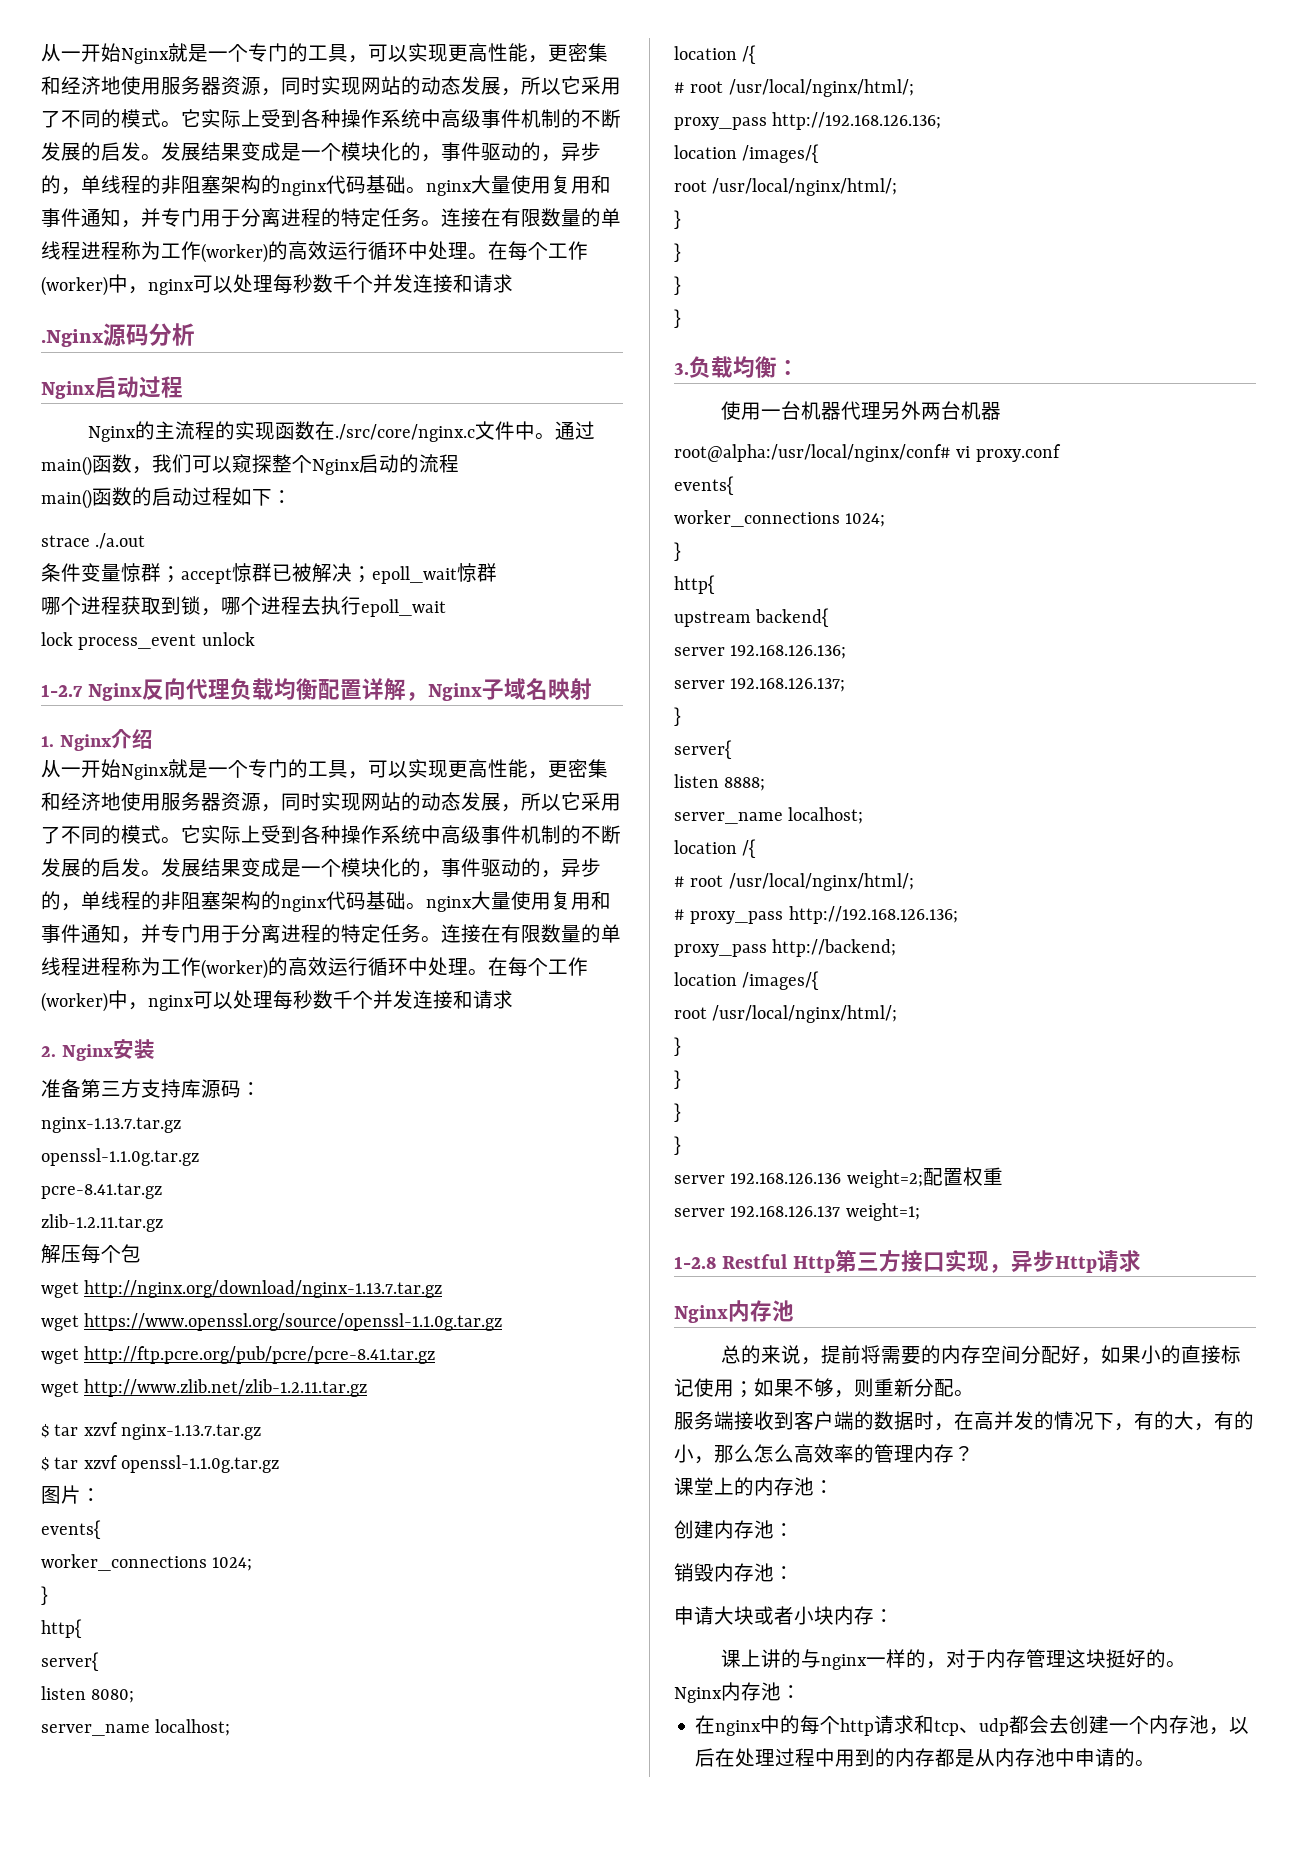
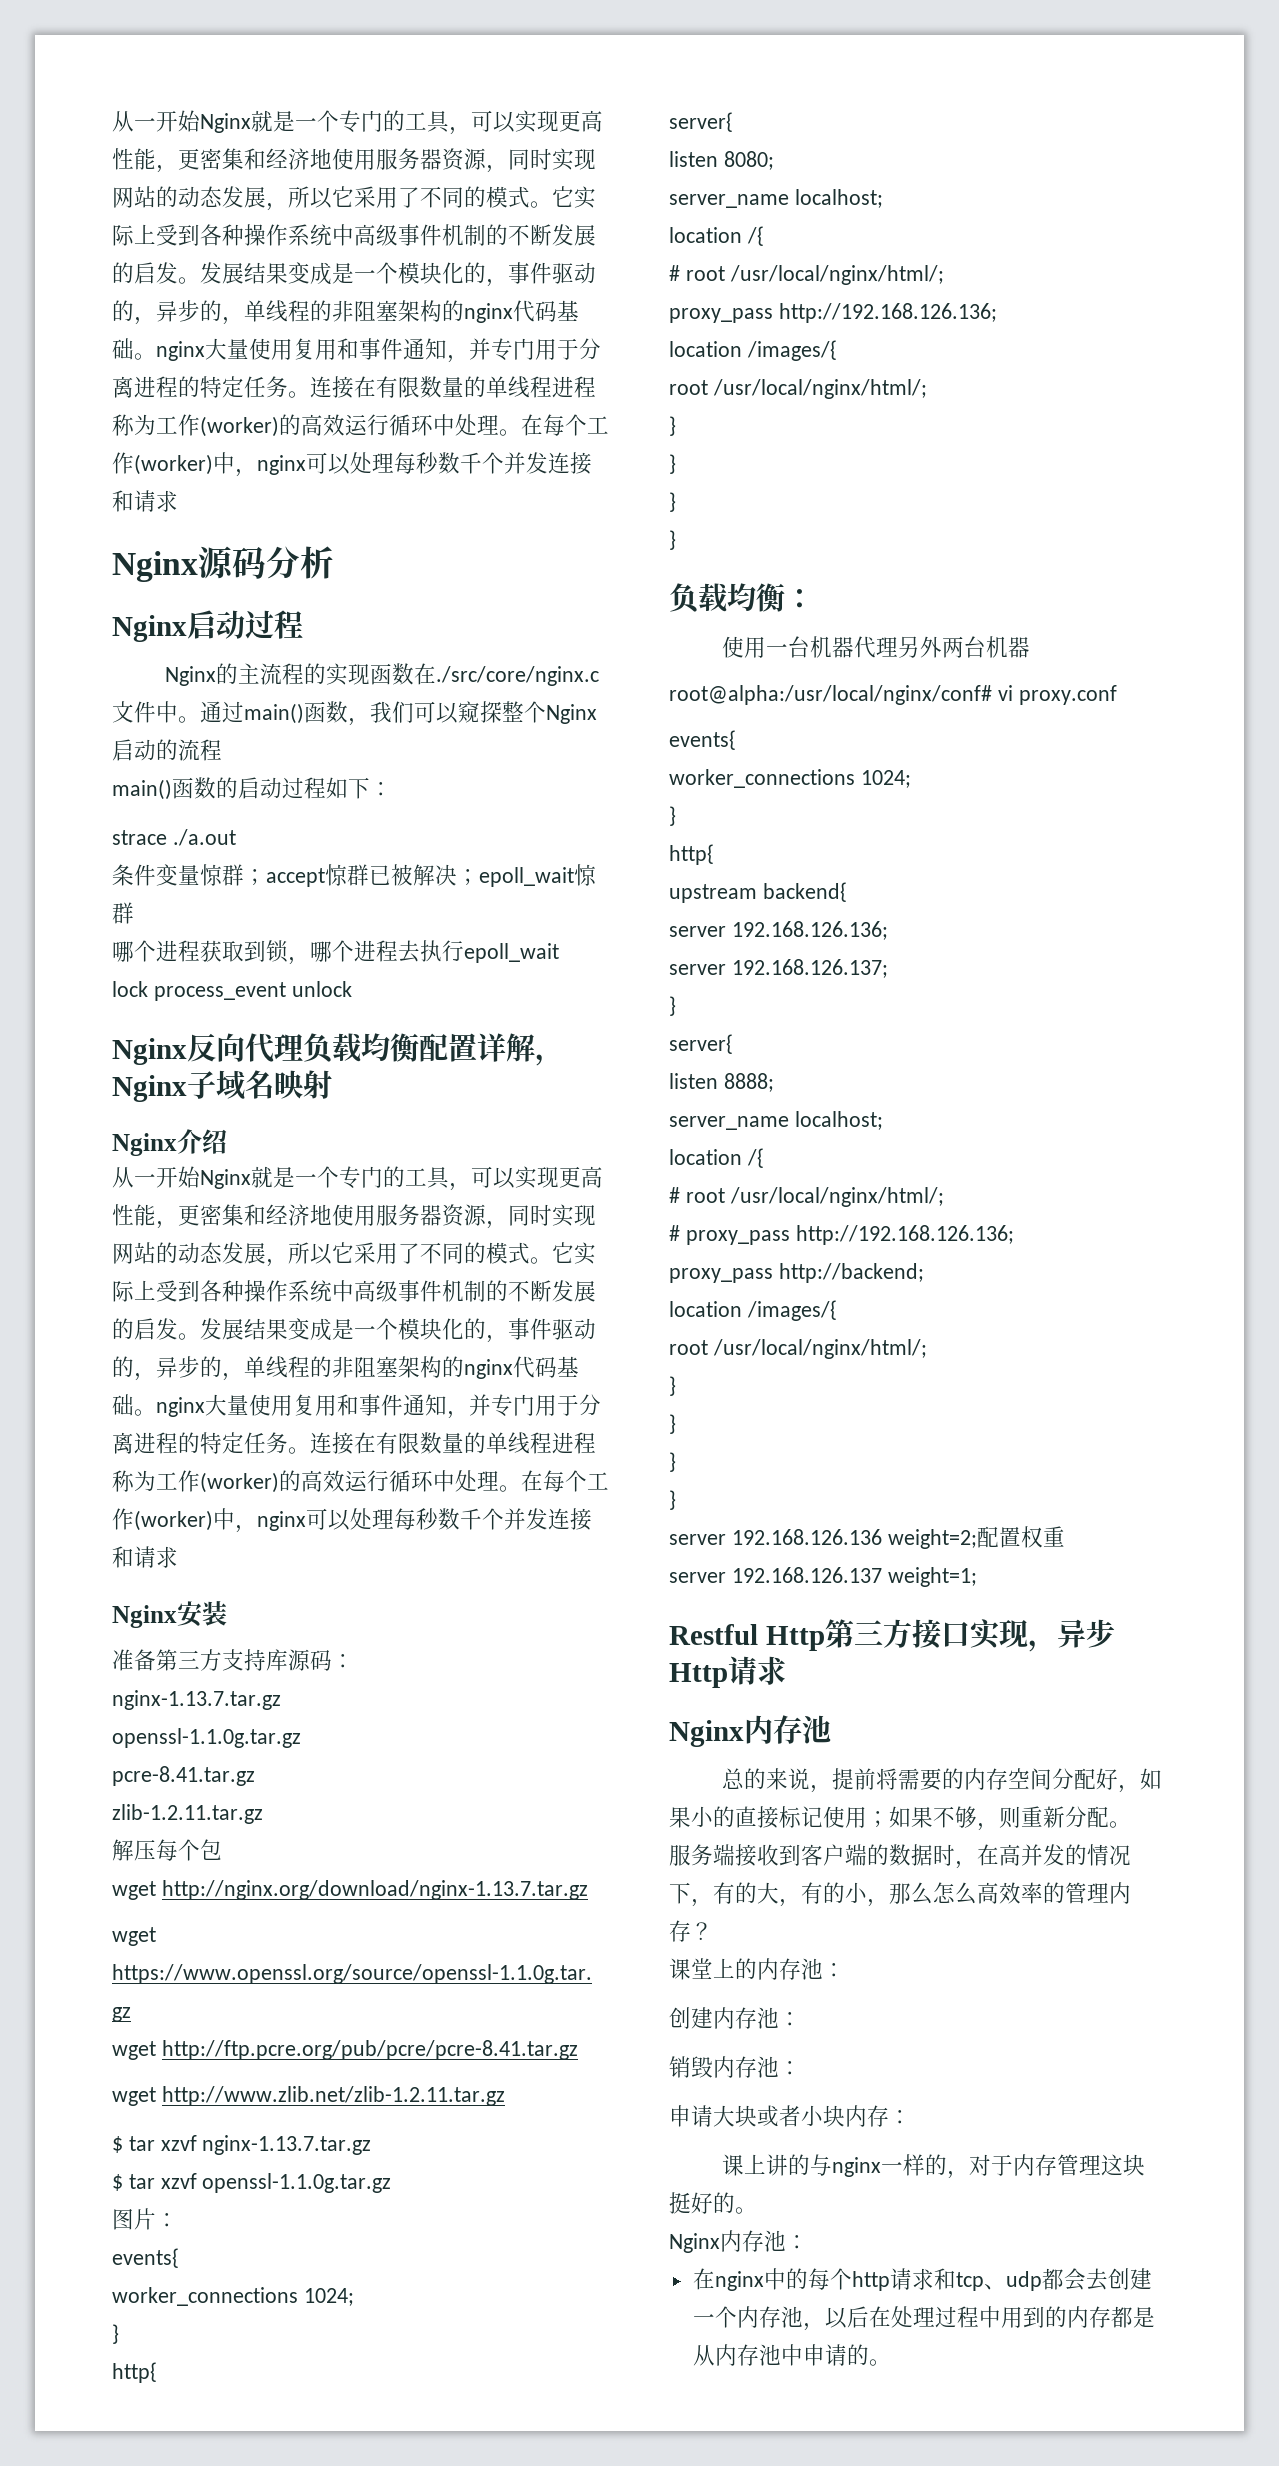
- .Nginx源码分析
+ Nginx源码分析
- 1-2.7 Nginx反向代理负载均衡配置详解，Nginx子域名映射
+ Nginx反向代理负载均衡配置详解，Nginx子域名映射
- 1. Nginx介绍
+ Nginx介绍
- 2. Nginx安装
+ Nginx安装
- 3.负载均衡：
+ 负载均衡：
- 1-2.8 Restful Http第三方接口实现，异步Http请求
+ Restful Http第三方接口实现，异步Http请求

